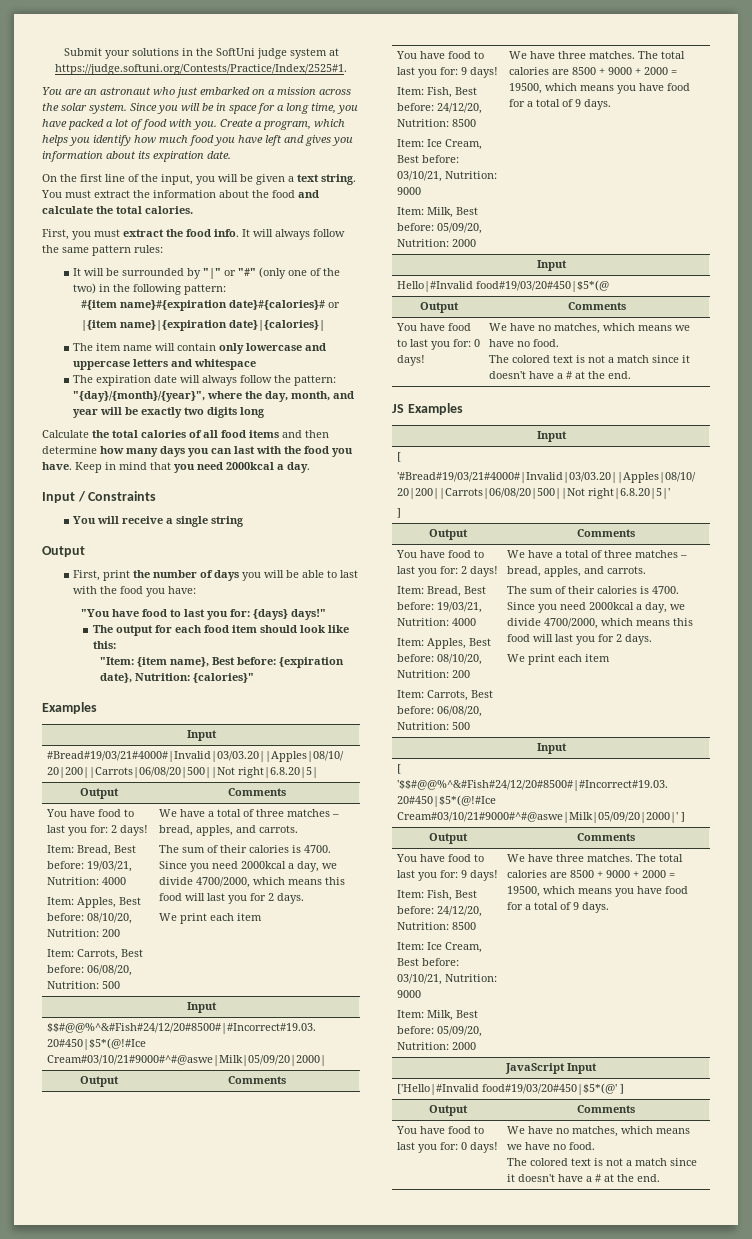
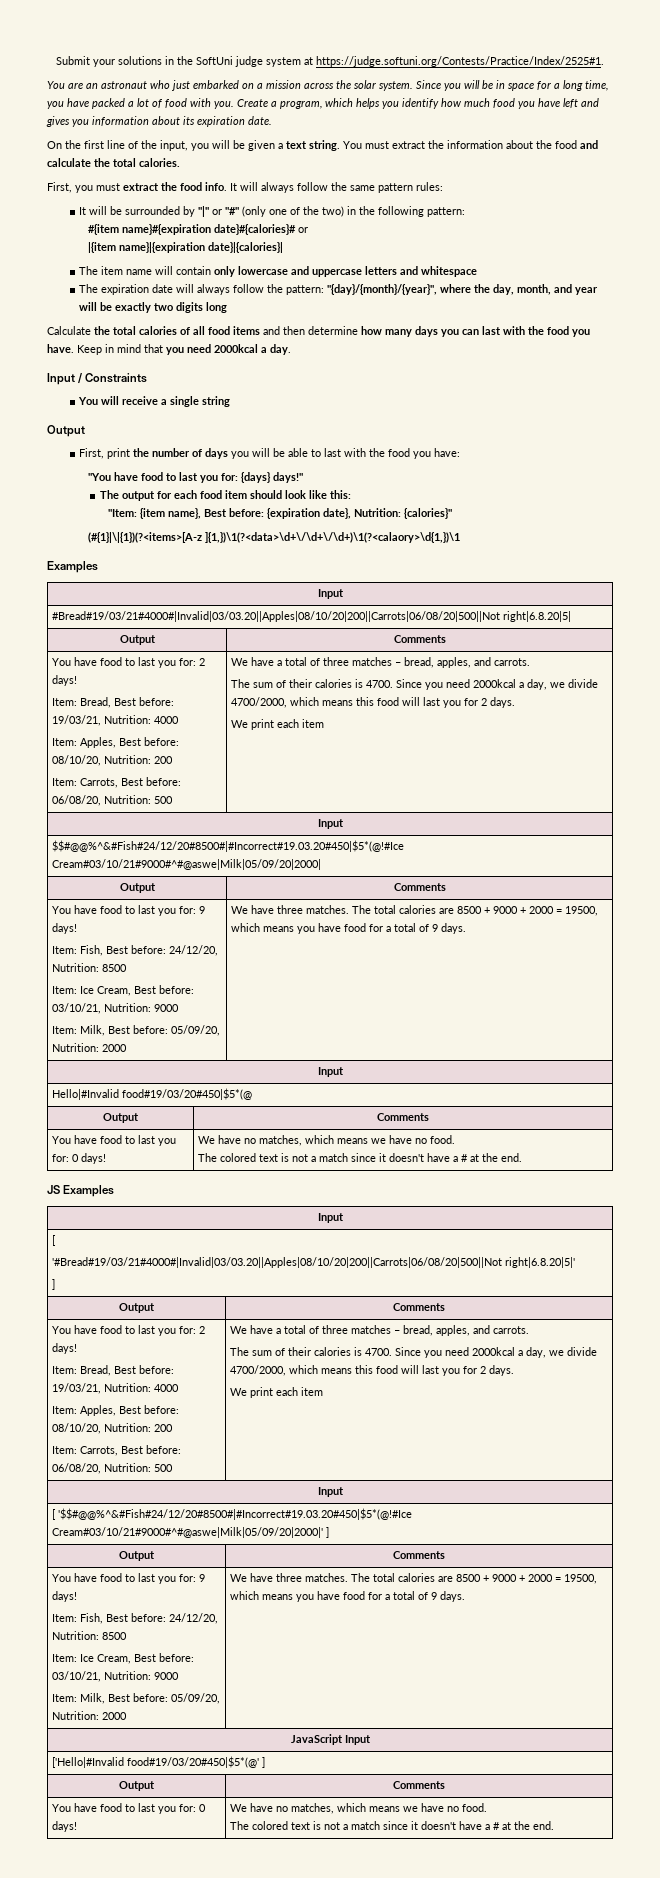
+ (#{1}|\|{1})(?<items>[A-z ]{1,})\1(?<data>\d+\/\d+\/\d+)\1(?<calaory>\d{1,})\1

